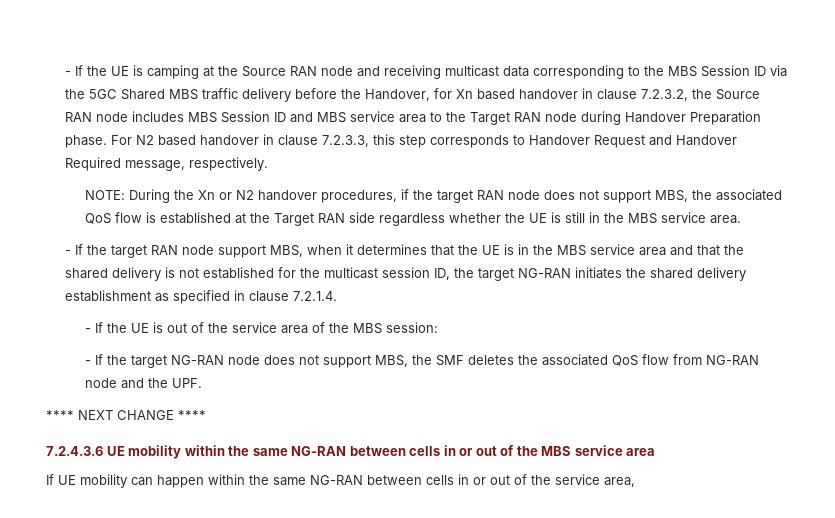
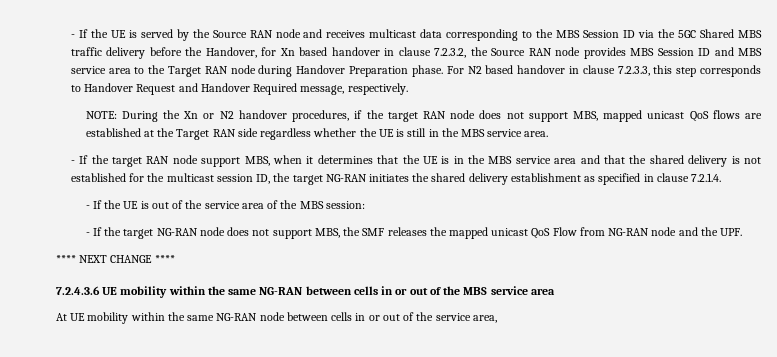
- - If the UE is camping at the Source RAN node and receiving multicast data corresponding to the MBS Session ID via the 5GC Shared MBS traffic delivery before the Handover, for Xn based handover in clause 7.2.3.2, the Source RAN node includes MBS Session ID and MBS service area to the Target RAN node during Handover Preparation phase.
+ - If the UE is served by the Source RAN node and receives multicast data corresponding to the MBS Session ID via the 5GC Shared MBS traffic delivery before the Handover, for Xn based handover in clause 7.2.3.2, the Source RAN node provides MBS Session ID and MBS service area to the Target RAN node during Handover Preparation phase.
- NOTE: During the Xn or N2 handover procedures, if the target RAN node does not support MBS, the associated QoS flow is established at the Target RAN side regardless whether the UE is still in the MBS service area.
+ NOTE: During the Xn or N2 handover procedures, if the target RAN node does not support MBS, mapped unicast QoS flows are established at the Target RAN side regardless whether the UE is still in the MBS service area.
- - If the target NG-RAN node does not support MBS, the SMF deletes the associated QoS flow from NG-RAN node and the UPF.
+ - If the target NG-RAN node does not support MBS, the SMF releases the mapped unicast QoS Flow from NG-RAN node and the UPF.
- If UE mobility can happen within the same NG-RAN between cells in or out of the service area,
+ At UE mobility within the same NG-RAN node between cells in or out of the service area,

